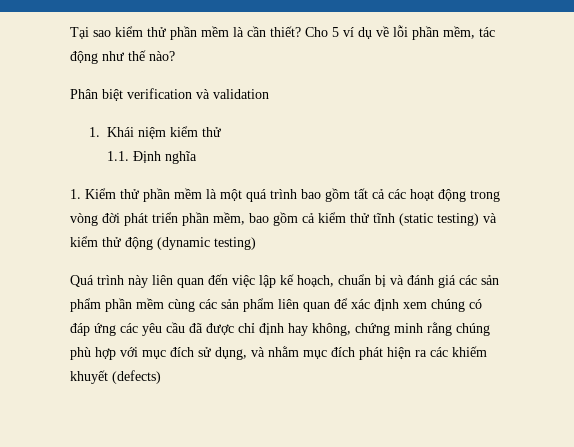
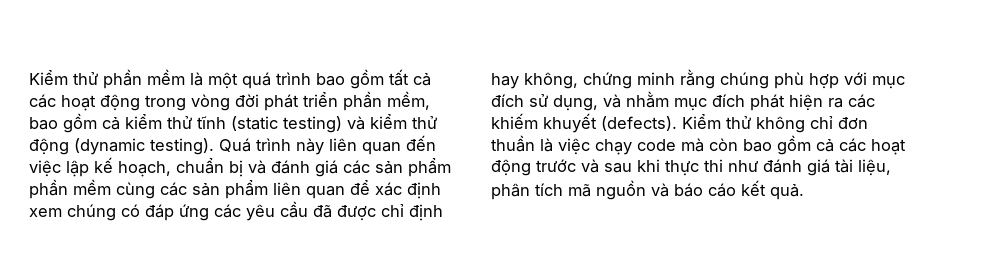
- Tại sao kiểm thử phần mềm là cần thiết? Cho 5 ví dụ về lỗi phần mềm, tác động như thế nào?
- Phân biệt verification và validation
- 1. Khái niệm kiểm thử
- 1.1. Định nghĩa
- 1. Kiểm thử phần mềm là một quá trình bao gồm tất cả các hoạt động trong vòng đời phát triển phần mềm, bao gồm cả kiểm thử tĩnh (static testing) và kiểm thử động (dynamic testing)
- Quá trình này liên quan đến việc lập kế hoạch, chuẩn bị và đánh giá các sản phẩm phần mềm cùng các sản phẩm liên quan để xác định xem chúng có đáp ứng các yêu cầu đã được chỉ định hay không, chứng minh rằng chúng phù hợp với mục đích sử dụng, và nhằm mục đích phát hiện ra các khiếm khuyết (defects)
+ Kiểm thử phần mềm là một quá trình bao gồm tất cả các hoạt động trong vòng đời phát triển phần mềm, bao gồm cả kiểm thử tĩnh (static testing) và kiểm thử động (dynamic testing). Quá trình này liên quan đến việc lập kế hoạch, chuẩn bị và đánh giá các sản phẩm phần mềm cùng các sản phẩm liên quan để xác định xem chúng có đáp ứng các yêu cầu đã được chỉ định hay không, chứng minh rằng chúng phù hợp với mục đích sử dụng, và nhằm mục đích phát hiện ra các khiếm khuyết (defects). Kiểm thử không chỉ đơn thuần là việc chạy code mà còn bao gồm cả các hoạt động trước và sau khi thực thi như đánh giá tài liệu, phân tích mã nguồn và báo cáo kết quả.

